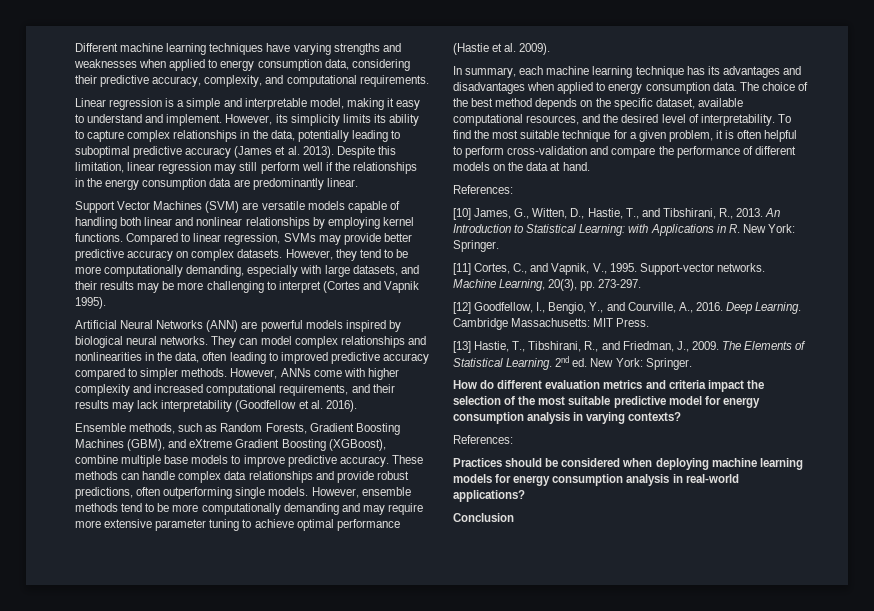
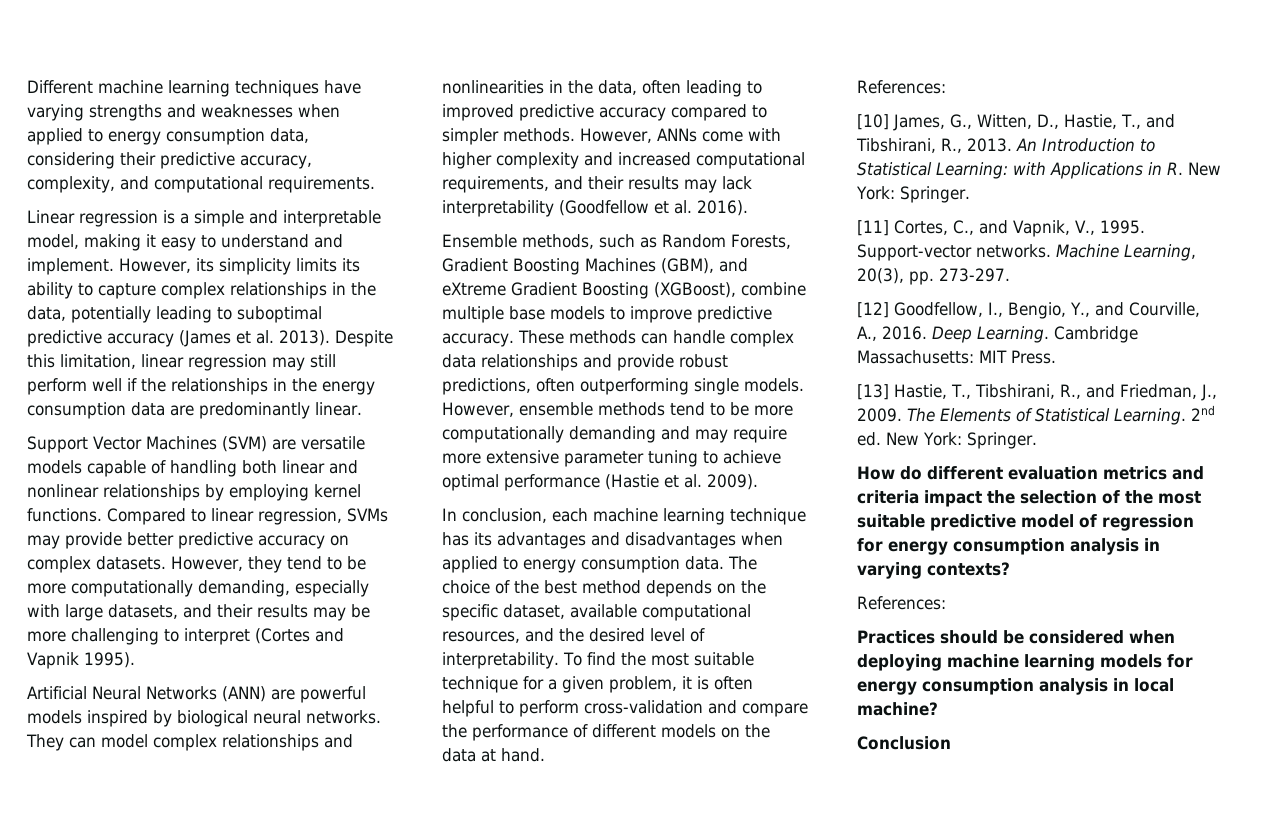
- In summary, each machine learning technique has its advantages and disadvantages when applied to energy consumption data.
+ In conclusion, each machine learning technique has its advantages and disadvantages when applied to energy consumption data.
- How do different evaluation metrics and criteria impact the selection of the most suitable predictive model for energy consumption analysis in varying contexts?
+ How do different evaluation metrics and criteria impact the selection of the most suitable predictive model of regression for energy consumption analysis in varying contexts?
- Practices should be considered when deploying machine learning models for energy consumption analysis in real-world applications?
+ Practices should be considered when deploying machine learning models for energy consumption analysis in local machine?

